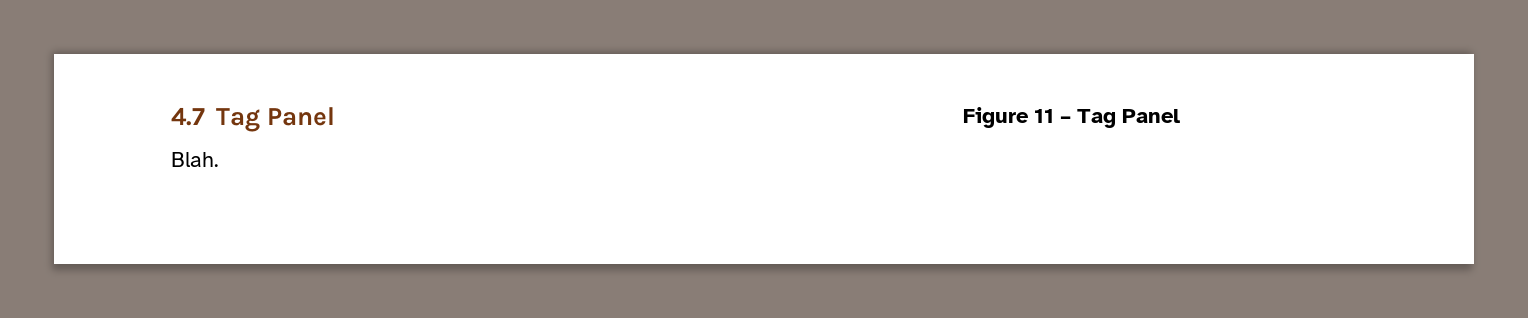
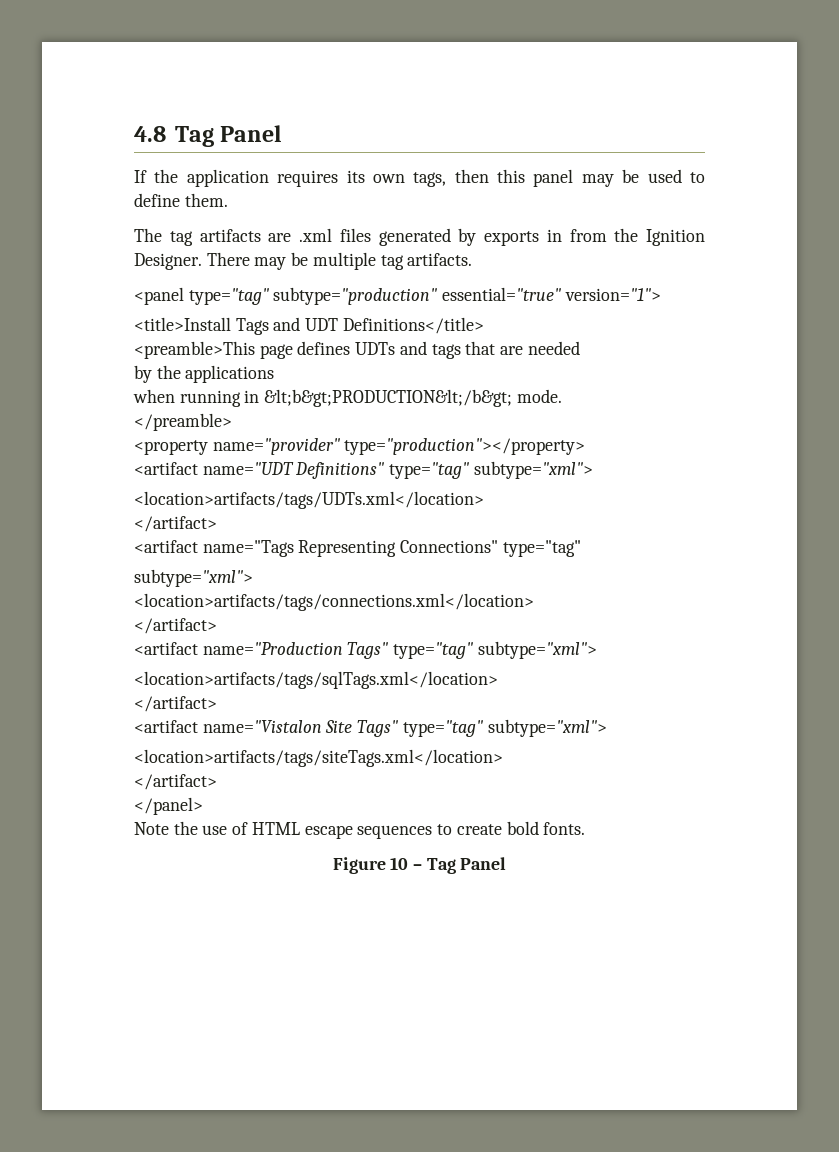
- 4.7 Tag Panel
+ 4.8 Tag Panel
- Blah.
+ If the application requires its own tags, then this panel may be used to define them.
+ The tag artifacts are .xml files generated by exports in from the Ignition Designer. There may be multiple tag artifacts.
+ <panel type="tag" subtype="production" essential="true" version="1">
+ <title>Install Tags and UDT Definitions</title>
+ <preamble>This page defines UDTs and tags that are needed
+ by the applications
+ when running in &lt;b&gt;PRODUCTION&lt;/b&gt; mode.
+ </preamble>
+ <property name="provider" type="production"></property>
+ <artifact name="UDT Definitions" type="tag" subtype="xml">
+ <location>artifacts/tags/UDTs.xml</location>
+ </artifact>
+ <artifact name="Tags Representing Connections" type="tag"
+ subtype="xml">
+ <location>artifacts/tags/connections.xml</location>
+ </artifact>
+ <artifact name="Production Tags" type="tag" subtype="xml">
+ <location>artifacts/tags/sqlTags.xml</location>
+ </artifact>
+ <artifact name="Vistalon Site Tags" type="tag" subtype="xml">
+ <location>artifacts/tags/siteTags.xml</location>
+ </artifact>
+ </panel>
+ Note the use of HTML escape sequences to create bold fonts.
- Figure 11 – Tag Panel
+ Figure 10 – Tag Panel

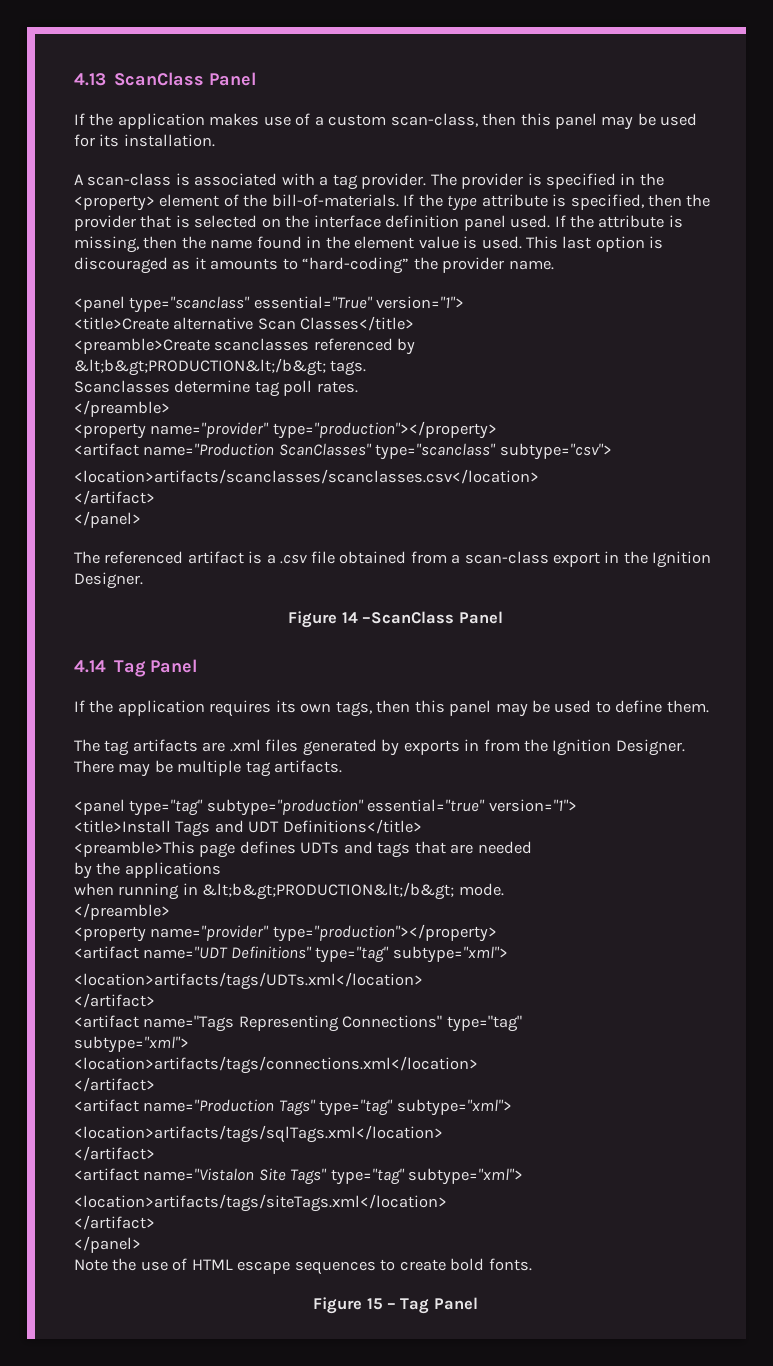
- 4.8 Tag Panel
+ 4.13 ScanClass Panel
+ If the application makes use of a custom scan-class, then this panel may be used for its installation.
+ A scan-class is associated with a tag provider. The provider is specified in the <property> element of the bill-of-materials. If the type attribute is specified, then the provider that is selected on the interface definition panel used. If the attribute is missing, then the name found in the element value is used. This last option is discouraged as it amounts to “hard-coding” the provider name.
+ <panel type="scanclass" essential="True" version="1">
+ <title>Create alternative Scan Classes</title>
+ <preamble>Create scanclasses referenced by
+ &lt;b&gt;PRODUCTION&lt;/b&gt; tags.
+ Scanclasses determine tag poll rates.
+ </preamble>
+ <property name="provider" type="production"></property>
+ <artifact name="Production ScanClasses" type="scanclass" subtype="csv">
+ <location>artifacts/scanclasses/scanclasses.csv</location>
+ </artifact>
+ </panel>
+ The referenced artifact is a .csv file obtained from a scan-class export in the Ignition Designer.
+ Figure 14 –ScanClass Panel
+ 4.14 Tag Panel
- Figure 10 – Tag Panel
+ Figure 15 – Tag Panel

